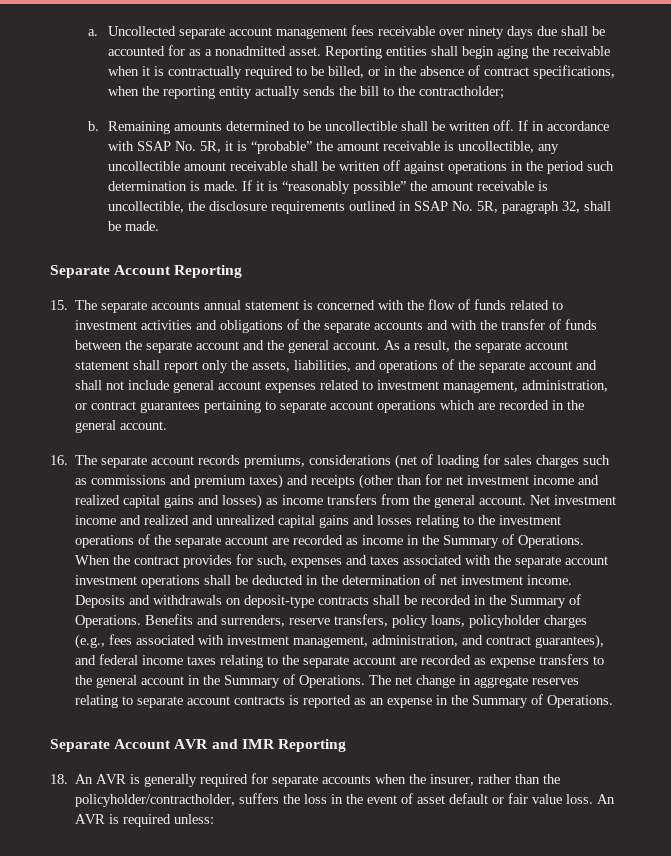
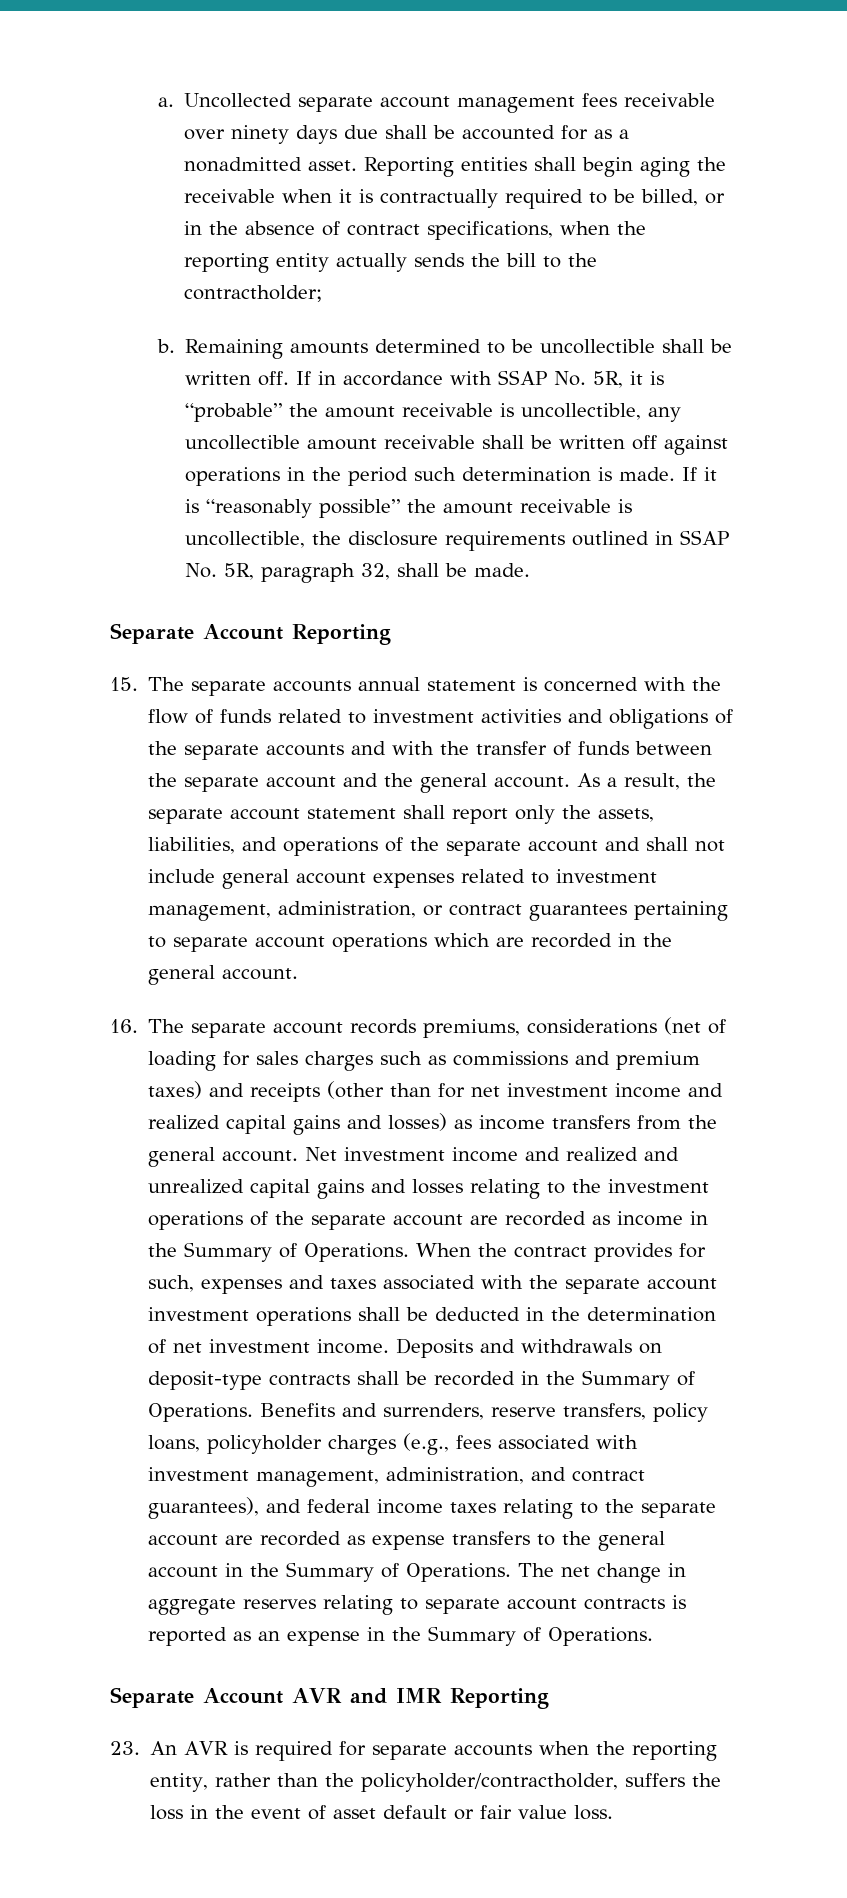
- 18. An AVR is generally required for separate accounts when the insurer, rather than the policyholder/contractholder, suffers the loss in the event of asset default or fair value loss. An AVR is required unless:
+ 23. An AVR is required for separate accounts when the reporting entity, rather than the policyholder/contractholder, suffers the loss in the event of asset default or fair value loss.

